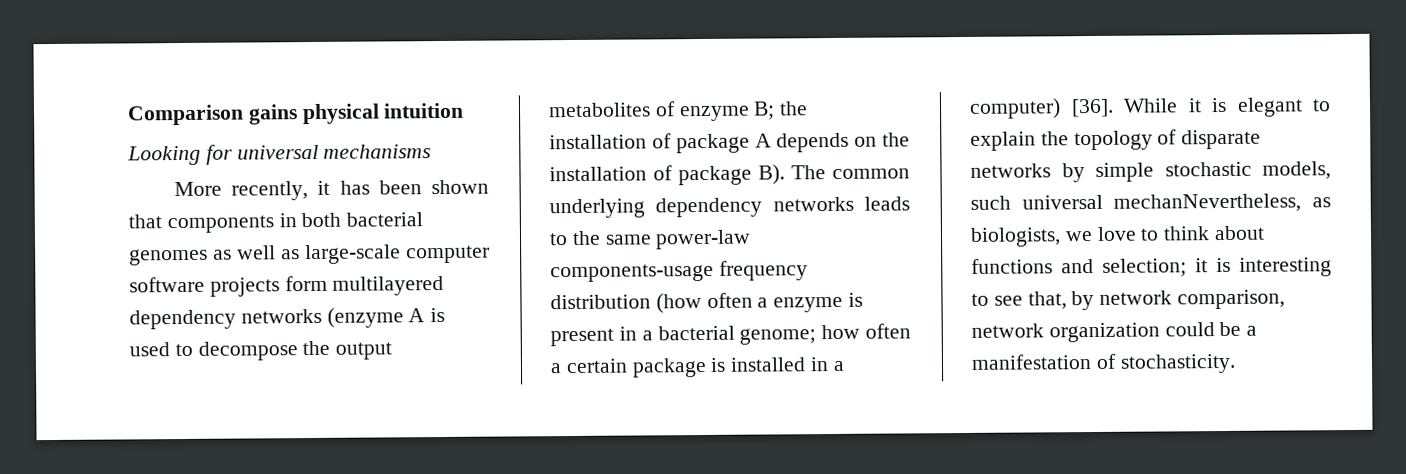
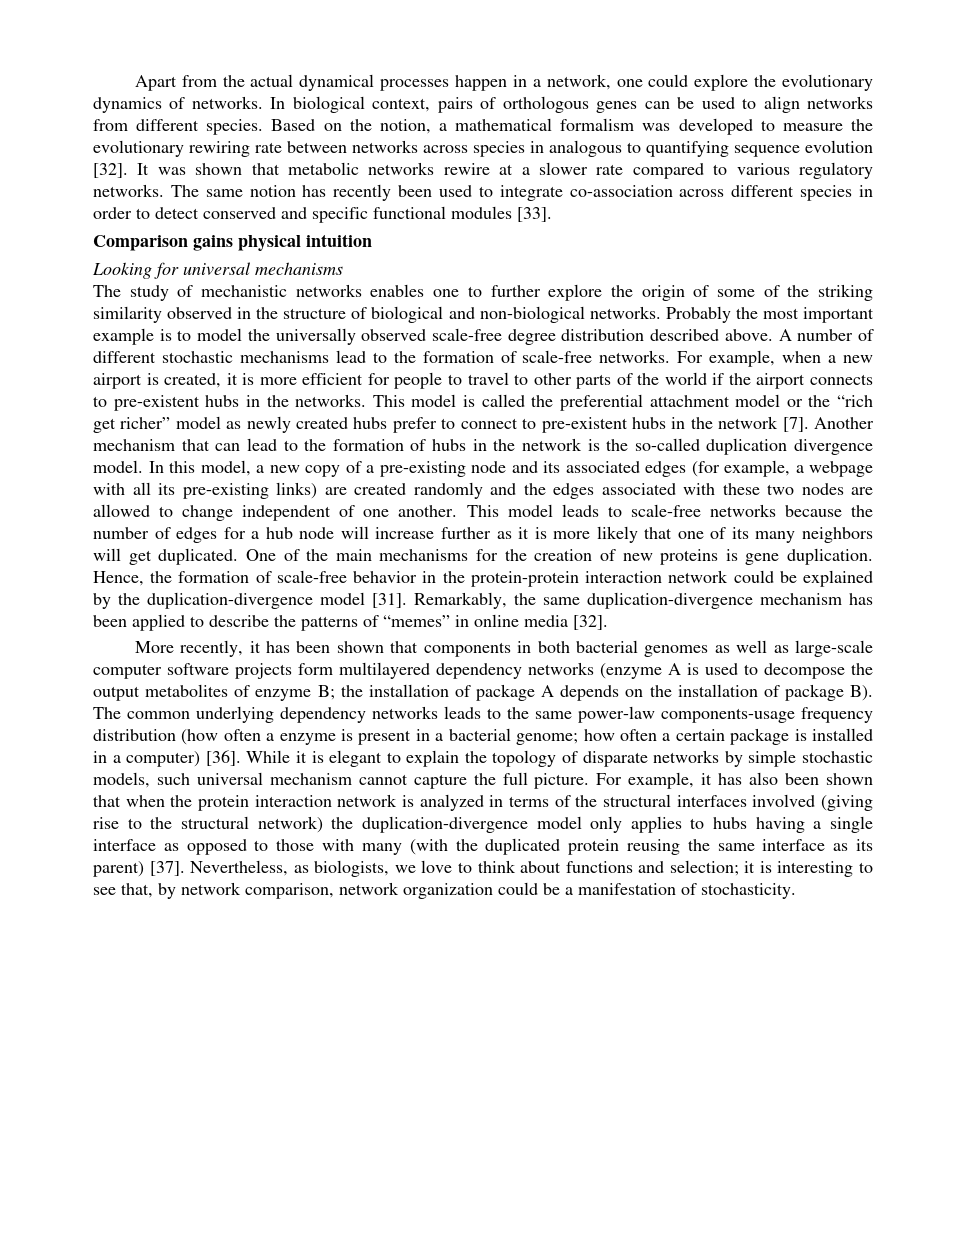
+ Apart from the actual dynamical processes happen in a network, one could explore the evolutionary dynamics of networks. In biological context, pairs of orthologous genes can be used to align networks from different species. Based on the notion, a mathematical formalism was developed to measure the evolutionary rewiring rate between networks across species in analogous to quantifying sequence evolution [32]. It was shown that metabolic networks rewire at a slower rate compared to various regulatory networks. The same notion has recently been used to integrate co-association across different species in order to detect conserved and specific functional modules [33].
+ The study of mechanistic networks enables one to further explore the origin of some of the striking similarity observed in the structure of biological and non-biological networks. Probably the most important example is to model the universally observed scale-free degree distribution described above. A number of different stochastic mechanisms lead to the formation of scale-free networks. For example, when a new airport is created, it is more efficient for people to travel to other parts of the world if the airport connects to pre-existent hubs in the networks. This model is called the preferential attachment model or the “rich get richer” model as newly created hubs prefer to connect to pre-existent hubs in the network [7]. Another mechanism that can lead to the formation of hubs in the network is the so-called duplication divergence model. In this model, a new copy of a pre-existing node and its associated edges (for example, a webpage with all its pre-existing links) are created randomly and the edges associated with these two nodes are allowed to change independent of one another. This model leads to scale-free networks because the number of edges for a hub node will increase further as it is more likely that one of its many neighbors will get duplicated. One of the main mechanisms for the creation of new proteins is gene duplication. Hence, the formation of scale-free behavior in the protein-protein interaction network could be explained by the duplication-divergence model [31]. Remarkably, the same duplication-divergence mechanism has been applied to describe the patterns of “memes” in online media [32].
- While it is elegant to explain the topology of disparate networks by simple stochastic models, such universal mechanNevertheless, as biologists, we love to think about functions and selection; it is interesting to see that, by network comparison, network organization could be a manifestation of stochasticity.
+ While it is elegant to explain the topology of disparate networks by simple stochastic models, such universal mechanism cannot capture the full picture. For example, it has also been shown that when the protein interaction network is analyzed in terms of the structural interfaces involved (giving rise to the structural network) the duplication-divergence model only applies to hubs having a single interface as opposed to those with many (with the duplicated protein reusing the same interface as its parent) [37]. Nevertheless, as biologists, we love to think about functions and selection; it is interesting to see that, by network comparison, network organization could be a manifestation of stochasticity.

